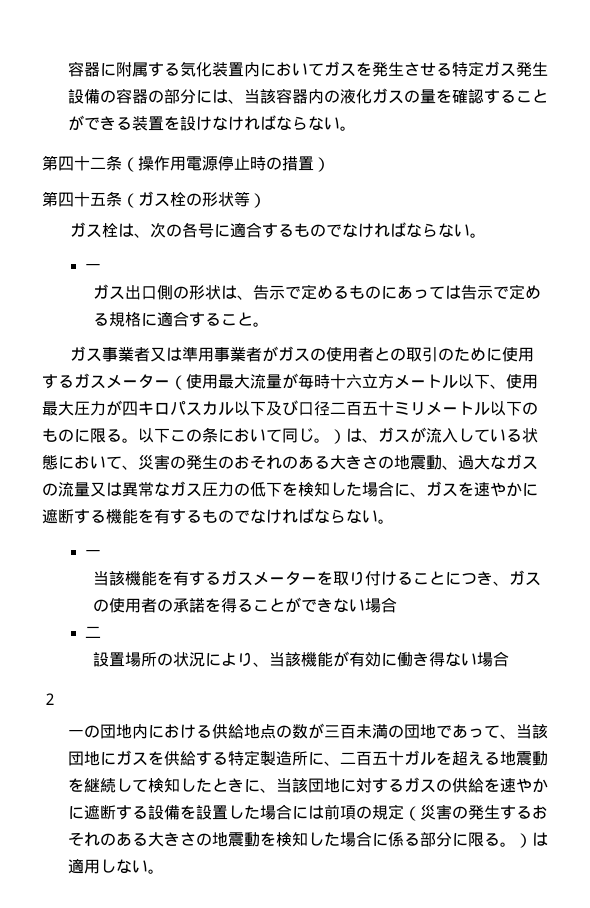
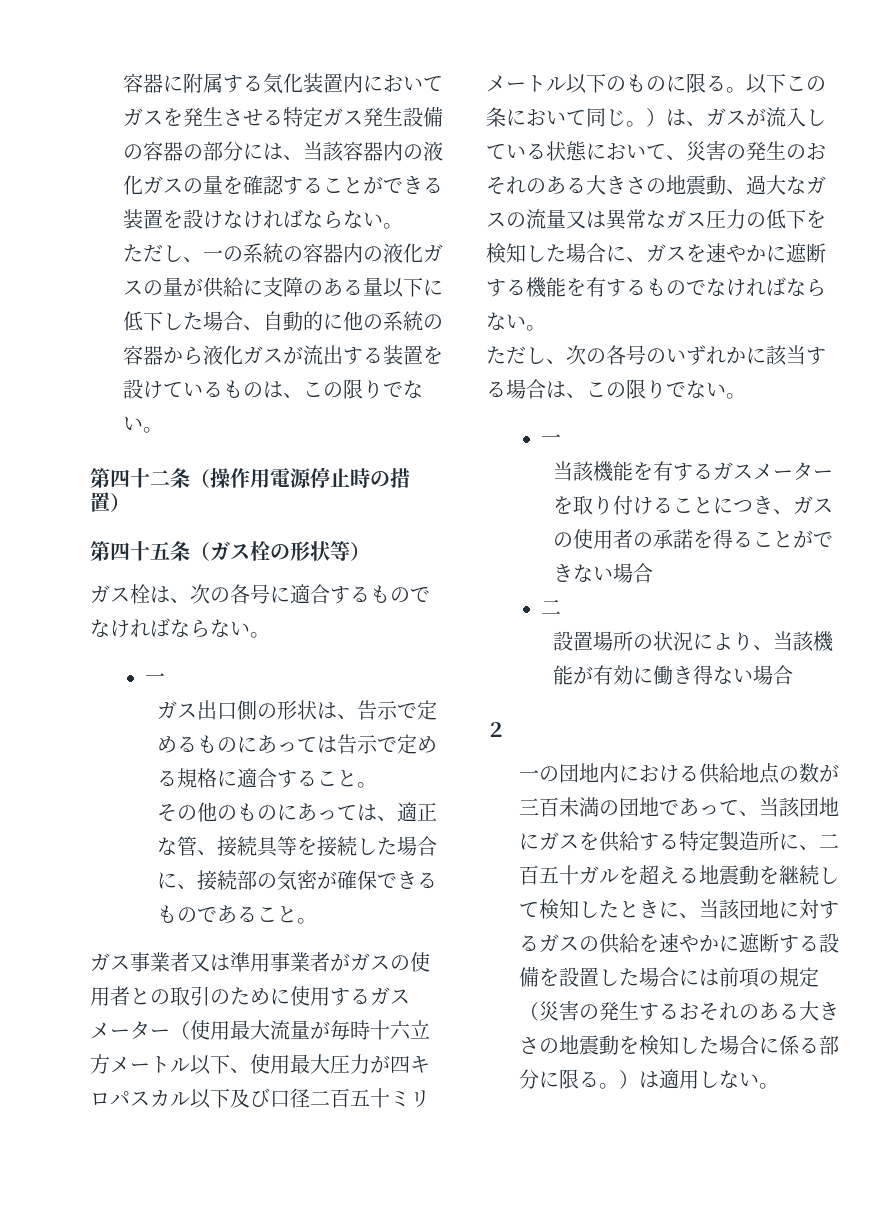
+ ただし、一の系統の容器内の液化ガスの量が供給に支障のある量以下に低下した場合、自動的に他の系統の容器から液化ガスが流出する装置を設けているものは、この限りでない。
+ その他のものにあっては、適正な管、接続具等を接続した場合に、接続部の気密が確保できるものであること。
+ ただし、次の各号のいずれかに該当する場合は、この限りでない。

